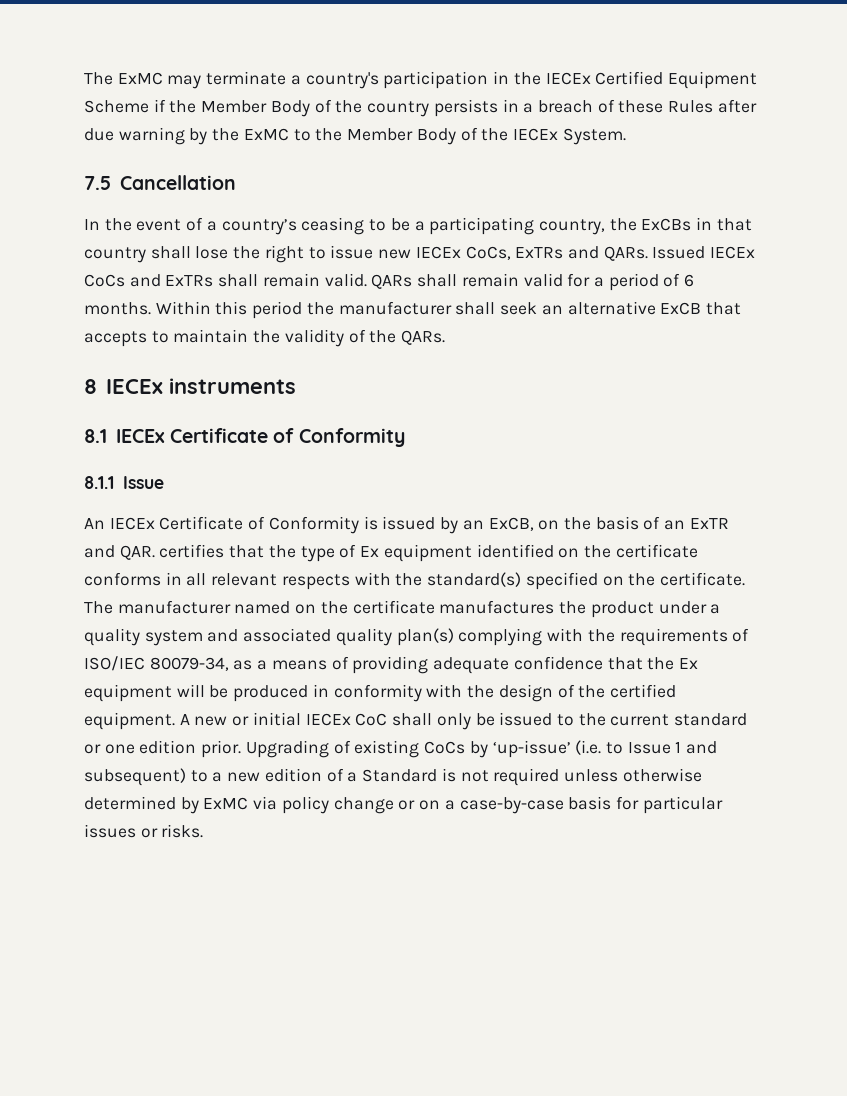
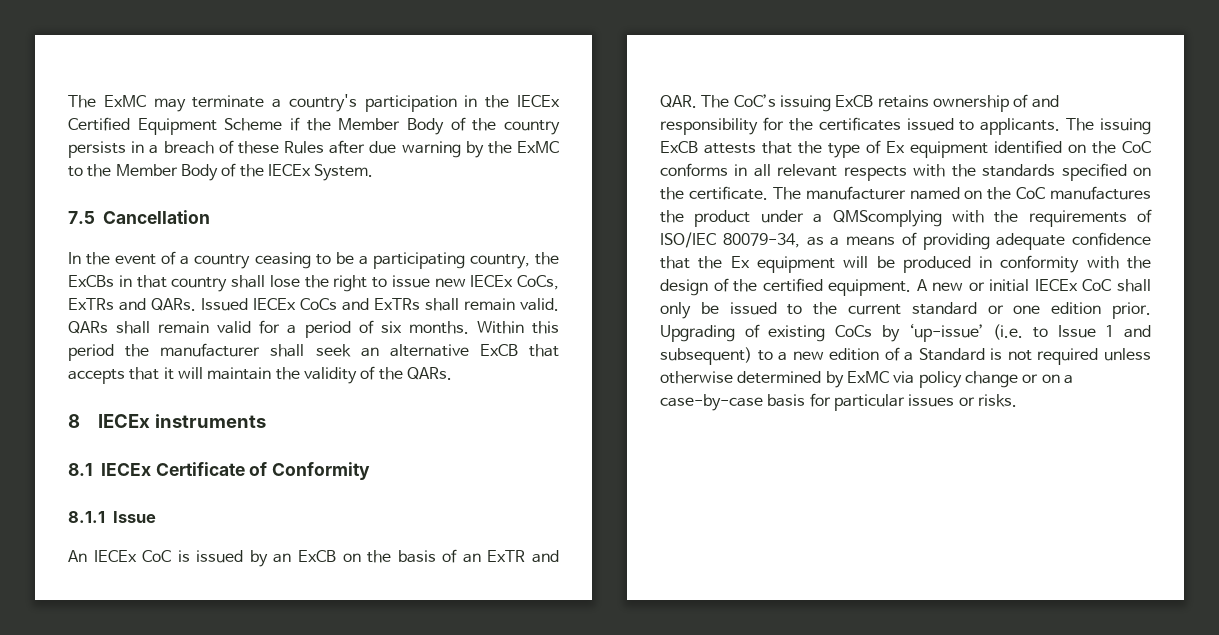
- In the event of a country’s ceasing to be a participating country, the ExCBs in that country shall lose the right to issue new IECEx CoCs, ExTRs and QARs.
+ In the event of a country ceasing to be a participating country, the ExCBs in that country shall lose the right to issue new IECEx CoCs, ExTRs and QARs.
- QARs shall remain valid for a period of 6 months.
+ QARs shall remain valid for a period of six months.
- Within this period the manufacturer shall seek an alternative ExCB that accepts to maintain the validity of the QARs.
+ Within this period the manufacturer shall seek an alternative ExCB that accepts that it will maintain the validity of the QARs.
- An IECEx Certificate of Conformity is issued by an ExCB, on the basis of an ExTR and QAR. certifies that the type of Ex equipment identified on the certificate conforms in all relevant respects with the standard(s) specified on the certificate.
+ An IECEx CoC is issued by an ExCB on the basis of an ExTR and QAR. The CoC’s issuing ExCB retains ownership of and responsibility for the certificates issued to applicants. The issuing ExCB attests that the type of Ex equipment identified on the CoC conforms in all relevant respects with the standards specified on the certificate.
- The manufacturer named on the certificate manufactures the product under a quality system and associated quality plan(s) complying with the requirements of ISO/IEC 80079-34, as a means of providing adequate confidence that the Ex equipment will be produced in conformity with the design of the certified equipment.
+ The manufacturer named on the CoC manufactures the product under a QMScomplying with the requirements of ISO/IEC 80079-34, as a means of providing adequate confidence that the Ex equipment will be produced in conformity with the design of the certified equipment.

